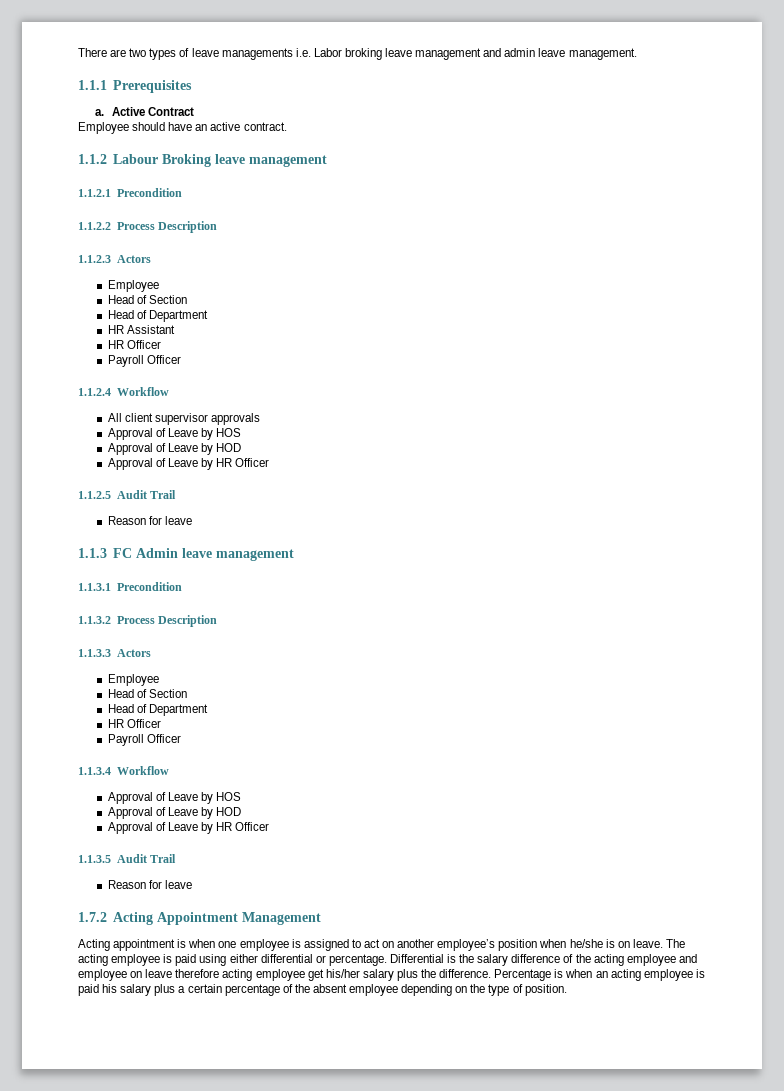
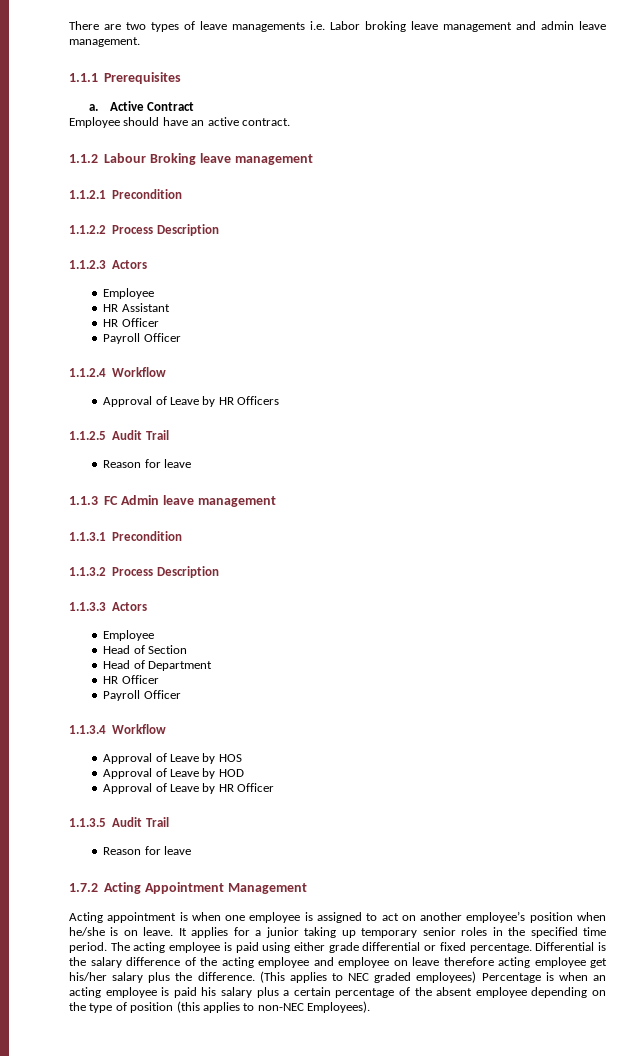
  1.1.2.3 Actors
  Employee
- Head of Section
- Head of Department
- All client supervisor approvals
- Approval of Leave by HOS
- Approval of Leave by HOD
- Approval of Leave by HR Officer
+ Approval of Leave by HR Officers
+ It applies for a junior taking up temporary senior roles in the specified time period.
- The acting employee is paid using either differential or percentage.
+ The acting employee is paid using either grade differential or fixed percentage.
- Percentage is when an acting employee is paid his salary plus a certain percentage of the absent employee depending on the type of position.
+ (This applies to NEC graded employees) Percentage is when an acting employee is paid his salary plus a certain percentage of the absent employee depending on the type of position (this applies to non-NEC Employees).

